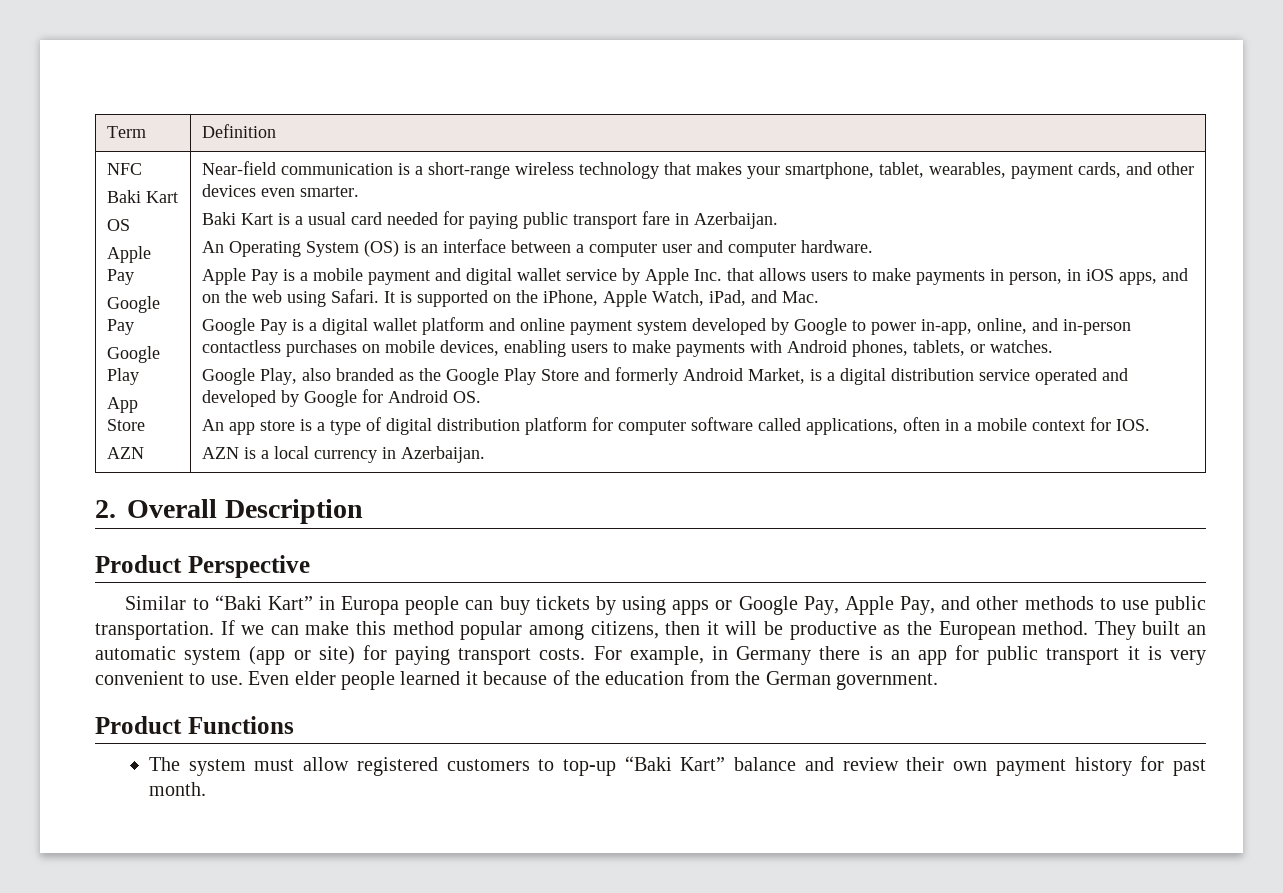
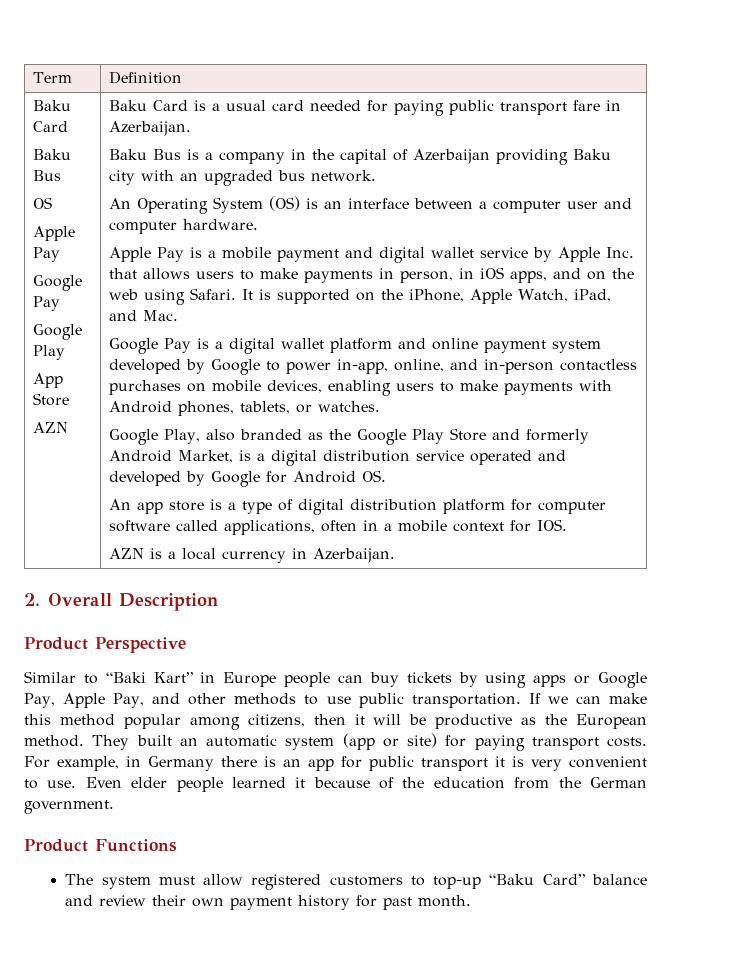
  Term | Definition
- NFC
- Baki Kart
+ Baku Card
+ Baku Bus
- Near-field communication is a short-range wireless technology that makes your smartphone, tablet, wearables, payment cards, and other devices even smarter.
- Baki Kart is a usual card needed for paying public transport fare in Azerbaijan.
+ Baku Card is a usual card needed for paying public transport fare in Azerbaijan.
+ Baku Bus is a company in the capital of Azerbaijan providing Baku city with an upgraded bus network.
- Similar to “Baki Kart” in Europa people can buy tickets by using apps or Google Pay, Apple Pay, and other methods to use public transportation.
+ Similar to “Baki Kart” in Europe people can buy tickets by using apps or Google Pay, Apple Pay, and other methods to use public transportation.
- The system must allow registered customers to top-up “Baki Kart” balance and review their own payment history for past month.
+ The system must allow registered customers to top-up “Baku Card” balance and review their own payment history for past month.

